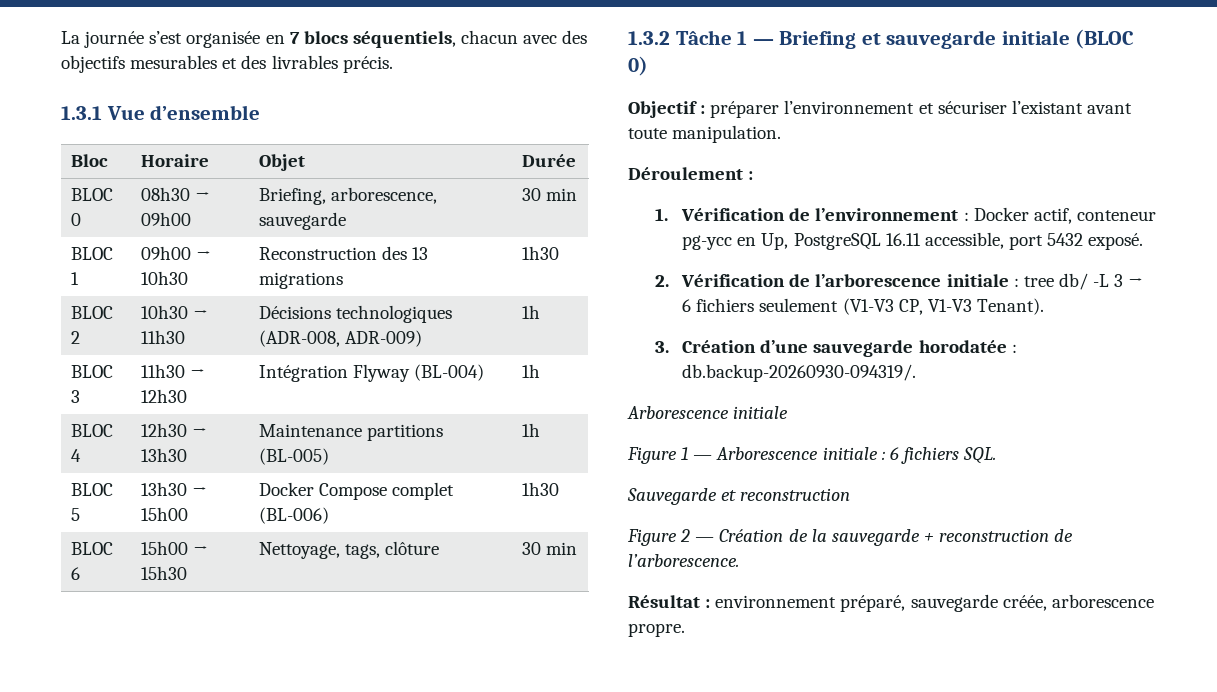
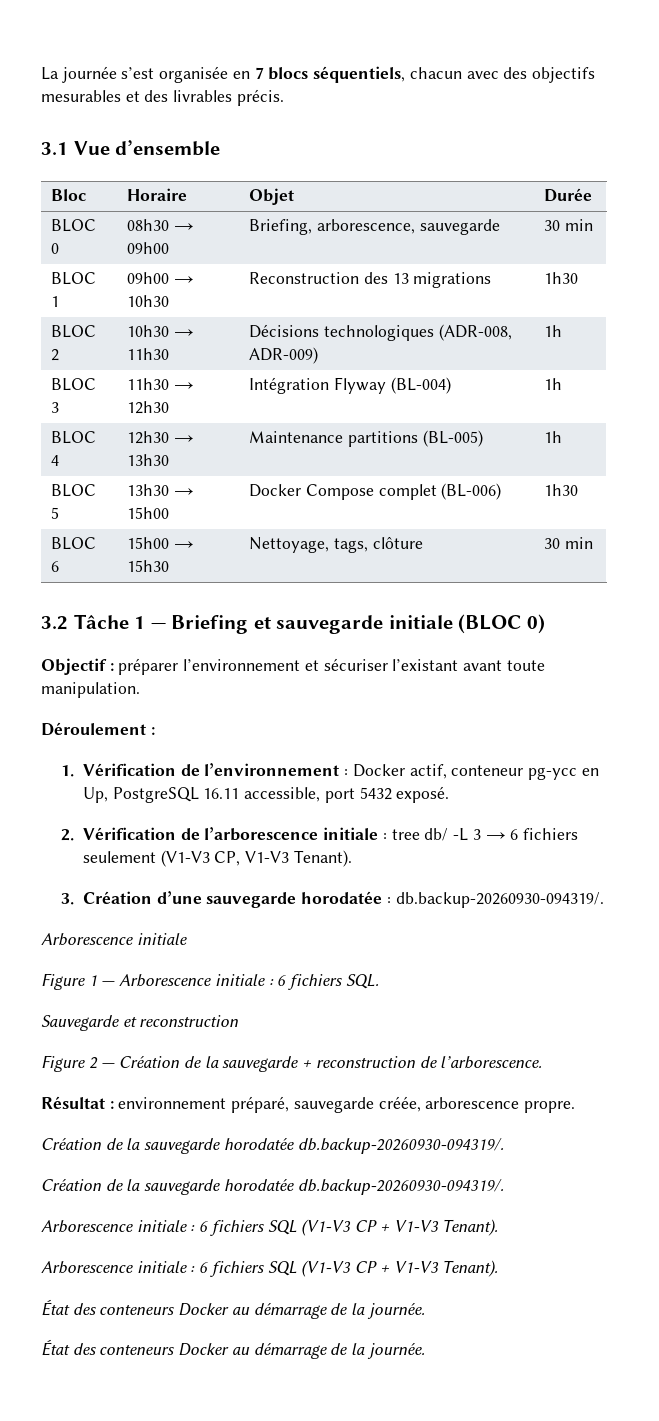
- 1.3.1 Vue d’ensemble
+ 3.1 Vue d’ensemble
- 1.3.2 Tâche 1 — Briefing et sauvegarde initiale (BLOC 0)
+ 3.2 Tâche 1 — Briefing et sauvegarde initiale (BLOC 0)
  Résultat : environnement préparé, sauvegarde créée, arborescence propre.
+ Création de la sauvegarde horodatée db.backup-20260930-094319/.
+ Création de la sauvegarde horodatée db.backup-20260930-094319/.
+ Arborescence initiale : 6 fichiers SQL (V1-V3 CP + V1-V3 Tenant).
+ Arborescence initiale : 6 fichiers SQL (V1-V3 CP + V1-V3 Tenant).
+ État des conteneurs Docker au démarrage de la journée.
+ État des conteneurs Docker au démarrage de la journée.

